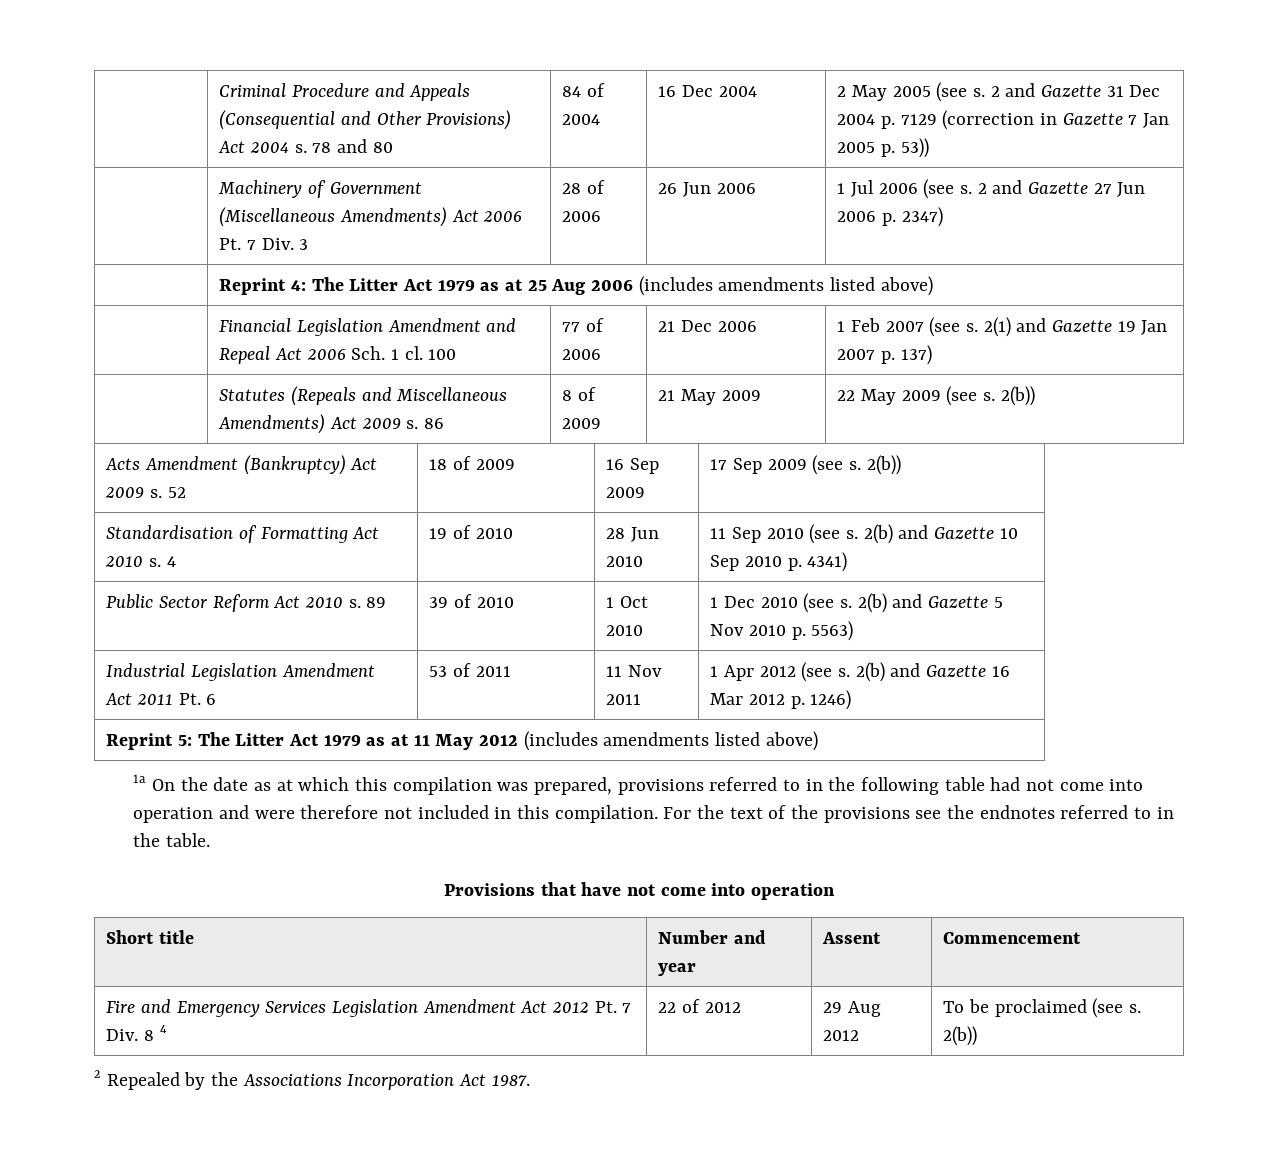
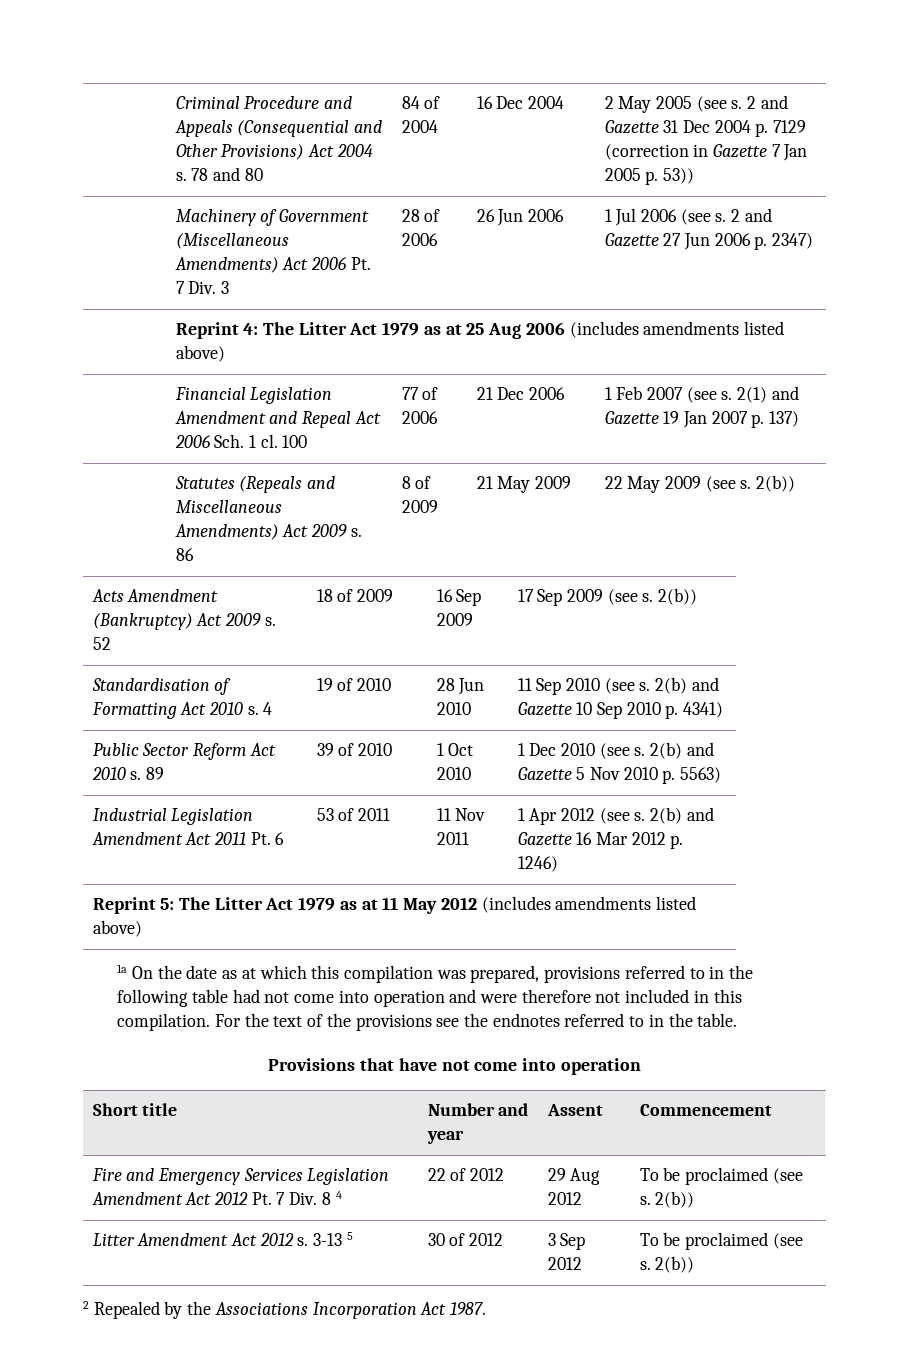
+ Litter Amendment Act 2012 s. 3-13 5 | 30 of 2012 | 3 Sep 2012 | To be proclaimed (see s. 2(b))

